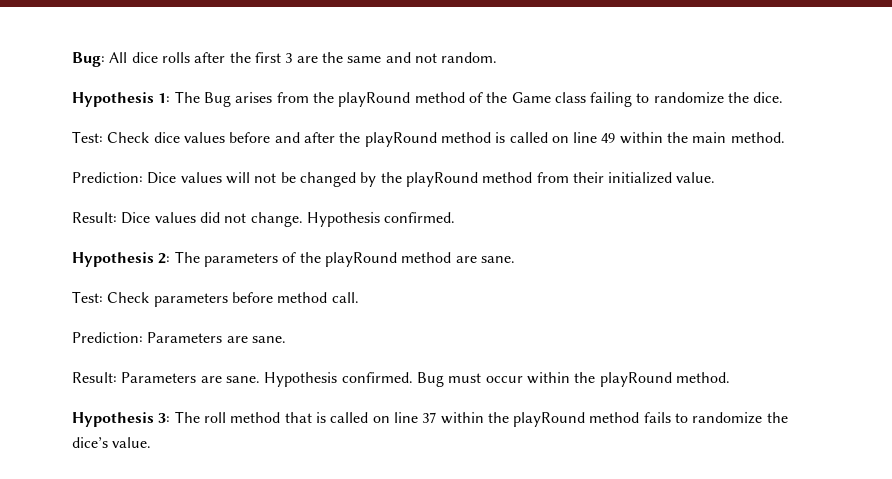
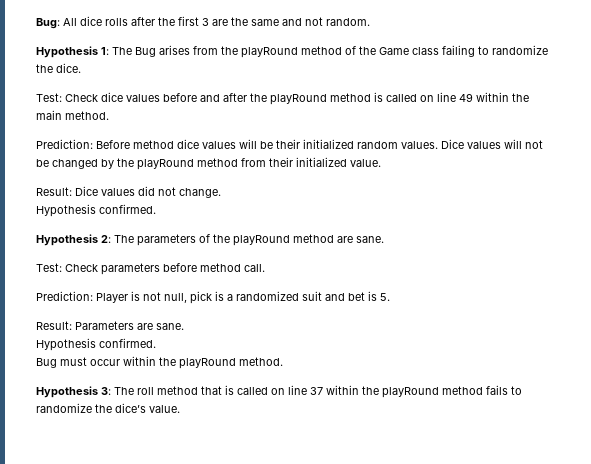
- Prediction: Dice values will not be changed by the playRound method from their initialized value.
+ Prediction: Before method dice values will be their initialized random values. Dice values will not be changed by the playRound method from their initialized value.
- Result: Dice values did not change. Hypothesis confirmed.
+ Result: Dice values did not change.
+ Hypothesis confirmed.
- Prediction: Parameters are sane.
+ Prediction: Player is not null, pick is a randomized suit and bet is 5.
- Result: Parameters are sane. Hypothesis confirmed. Bug must occur within the playRound method.
+ Result: Parameters are sane.
+ Hypothesis confirmed.
+ Bug must occur within the playRound method.

